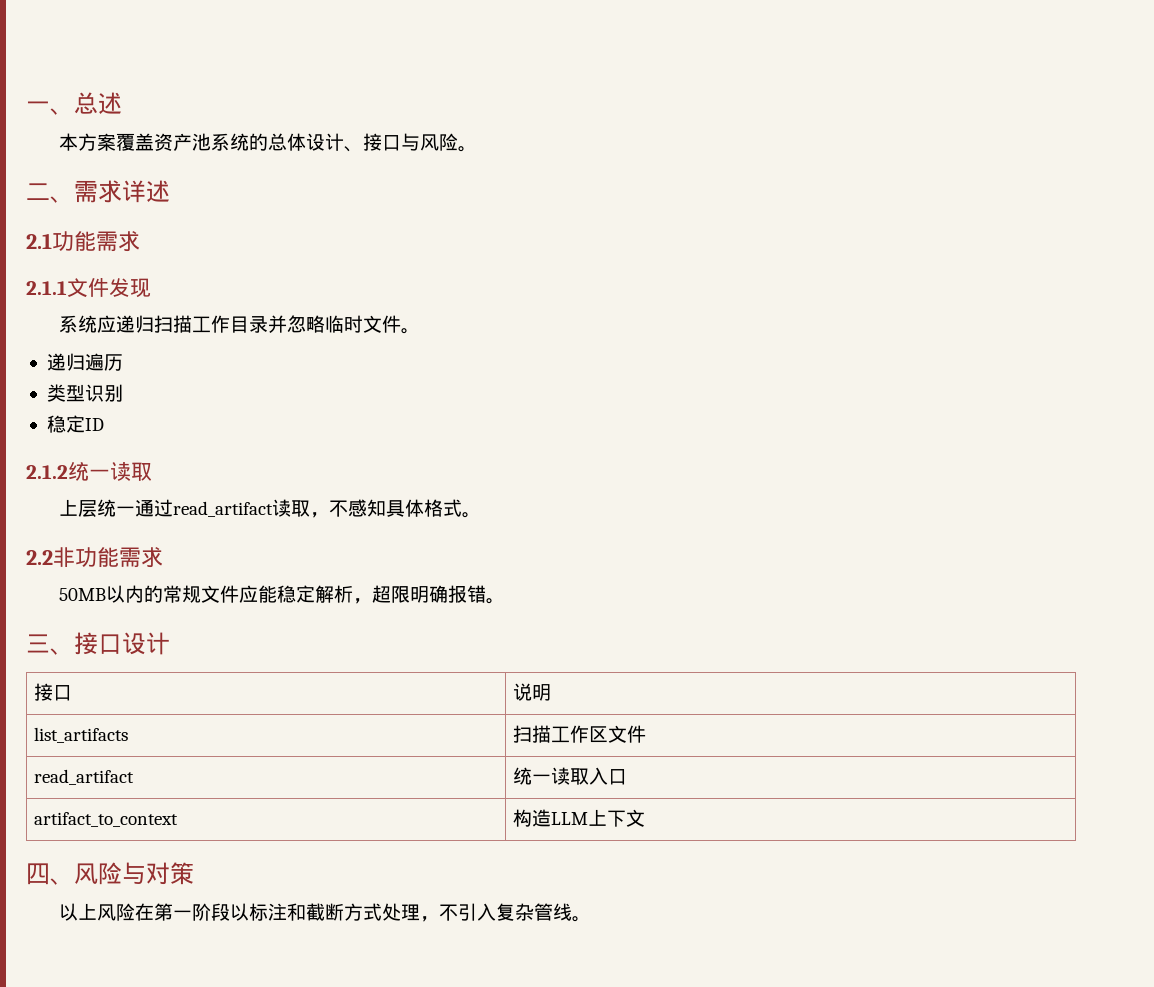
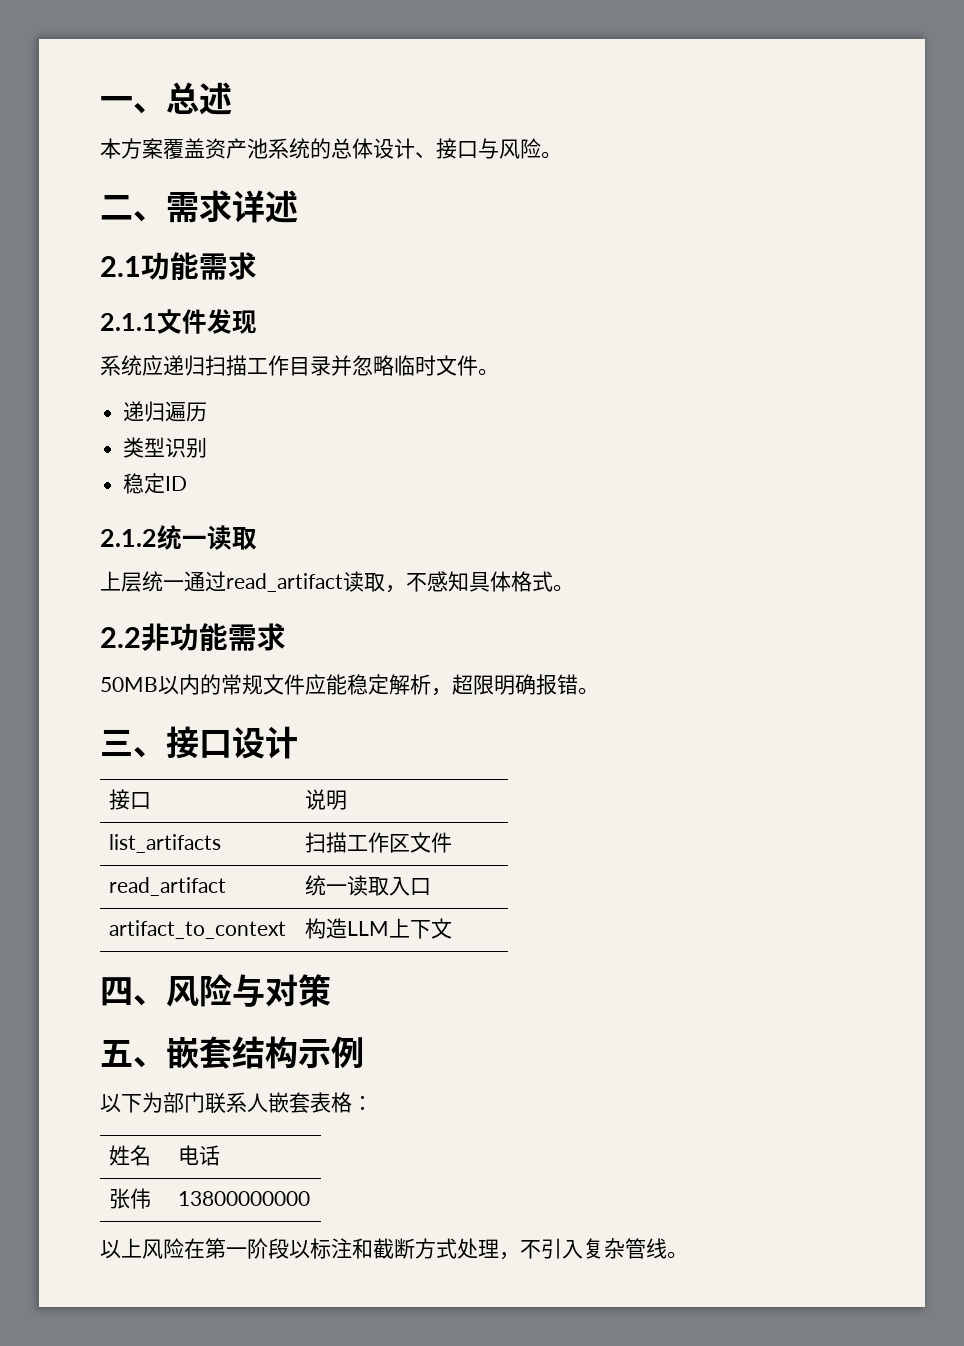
+ 五、嵌套结构示例
+ 以下为部门联系人嵌套表格：
+ 姓名 | 电话
+ 张伟 | 13800000000

